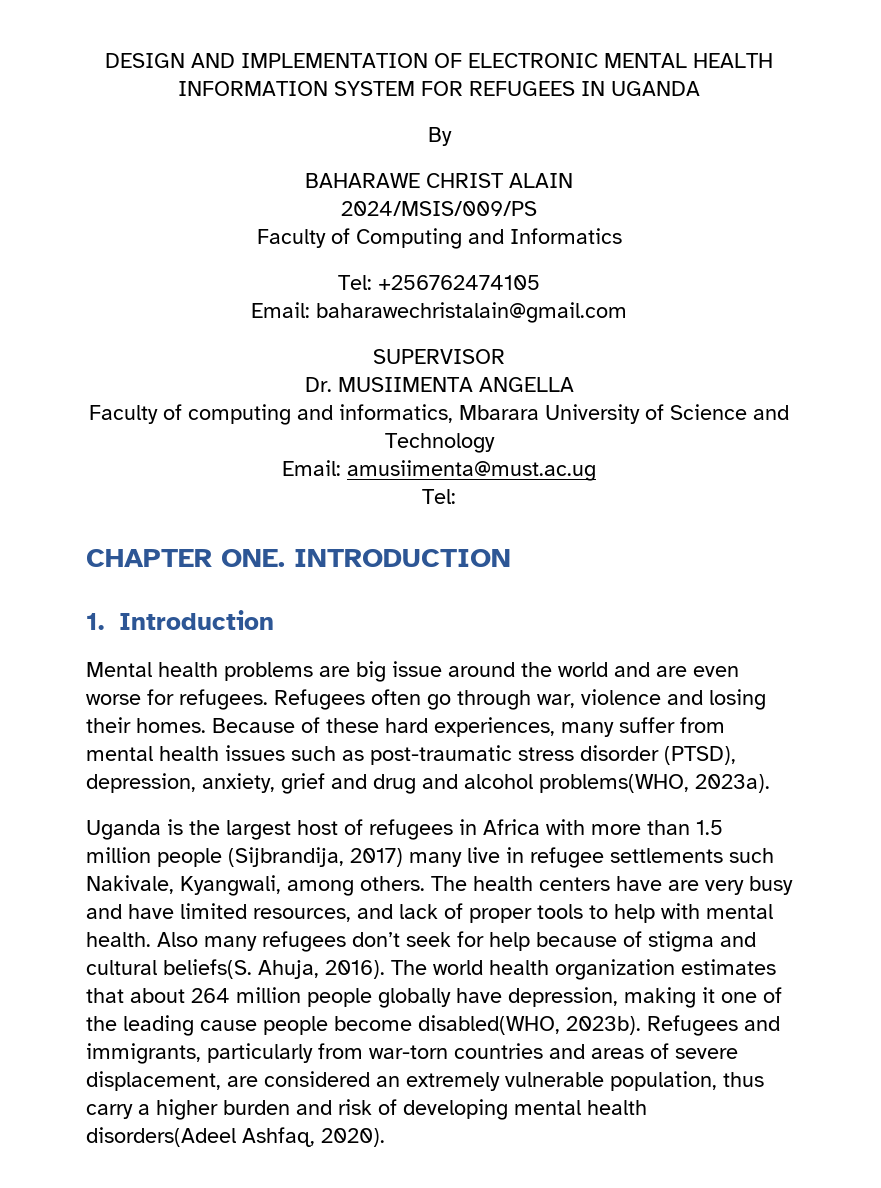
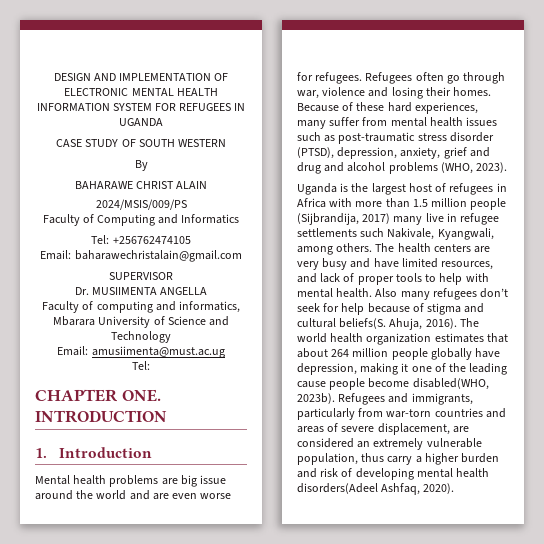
+ CASE STUDY OF SOUTH WESTERN
- Because of these hard experiences, many suffer from mental health issues such as post-traumatic stress disorder (PTSD), depression, anxiety, grief and drug and alcohol problems(WHO, 2023a).
+ Because of these hard experiences, many suffer from mental health issues such as post-traumatic stress disorder (PTSD), depression, anxiety, grief and drug and alcohol problems (WHO, 2023).
- The health centers have are very busy and have limited resources, and lack of proper tools to help with mental health.
+ The health centers are very busy and have limited resources, and lack of proper tools to help with mental health.

